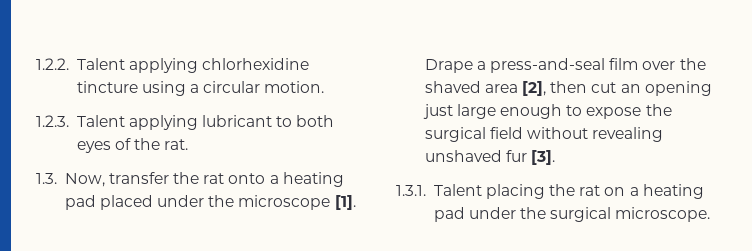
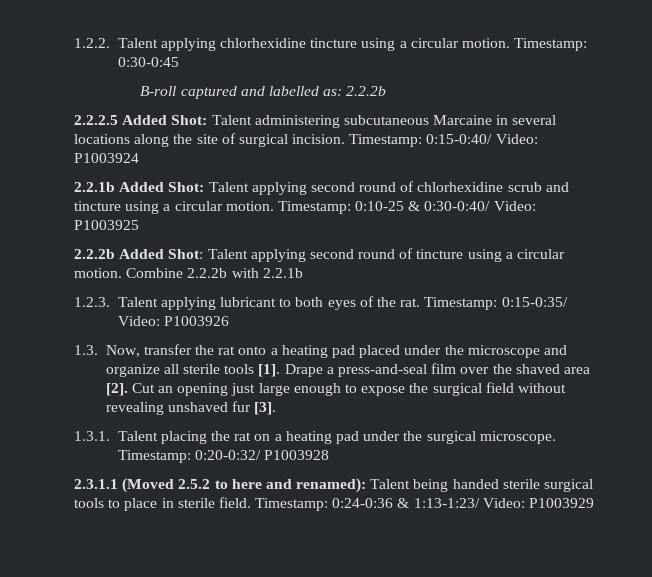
+ Timestamp: 0:30-0:45
+ B-roll captured and labelled as: 2.2.2b
+ 2.2.2.5 Added Shot: Talent administering subcutaneous Marcaine in several locations along the site of surgical incision. Timestamp: 0:15-0:40/ Video: P1003924
+ 2.2.1b Added Shot: Talent applying second round of chlorhexidine scrub and tincture using a circular motion. Timestamp: 0:10-25 & 0:30-0:40/ Video: P1003925
+ 2.2.2b Added Shot: Talent applying second round of tincture using a circular motion. Combine 2.2.2b with 2.2.1b
+ Timestamp: 0:15-0:35/ Video: P1003926
- 1.3. Now, transfer the rat onto a heating pad placed under the microscope [1].
+ 1.3. Now, transfer the rat onto a heating pad placed under the microscope and organize all sterile tools [1].
- Drape a press-and-seal film over the shaved area [2], then cut an opening just large enough to expose the surgical field without revealing unshaved fur [3].
+ Drape a press-and-seal film over the shaved area [2]. Cut an opening just large enough to expose the surgical field without revealing unshaved fur [3].
+ Timestamp: 0:20-0:32/ P1003928
+ 2.3.1.1 (Moved 2.5.2 to here and renamed): Talent being handed sterile surgical tools to place in sterile field. Timestamp: 0:24-0:36 & 1:13-1:23/ Video: P1003929

